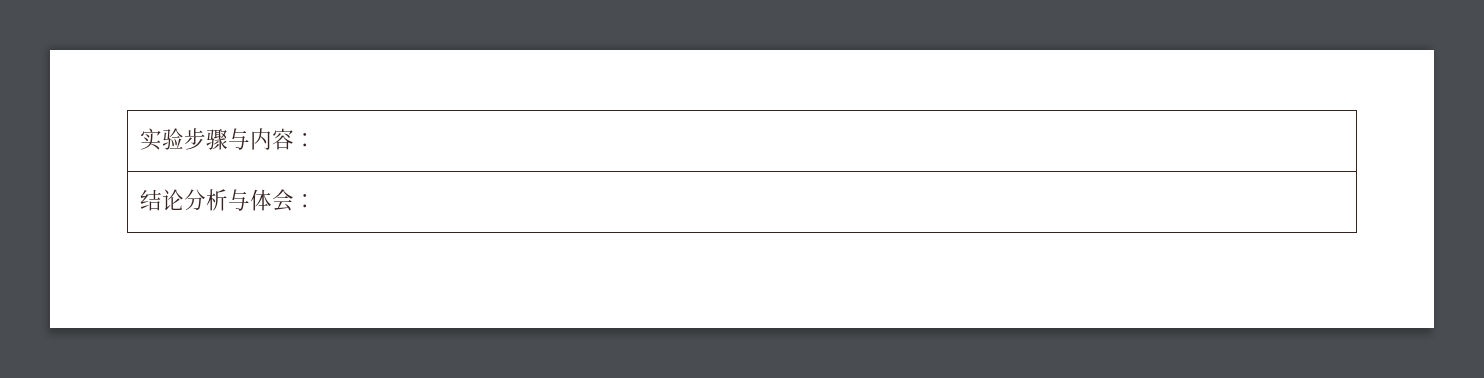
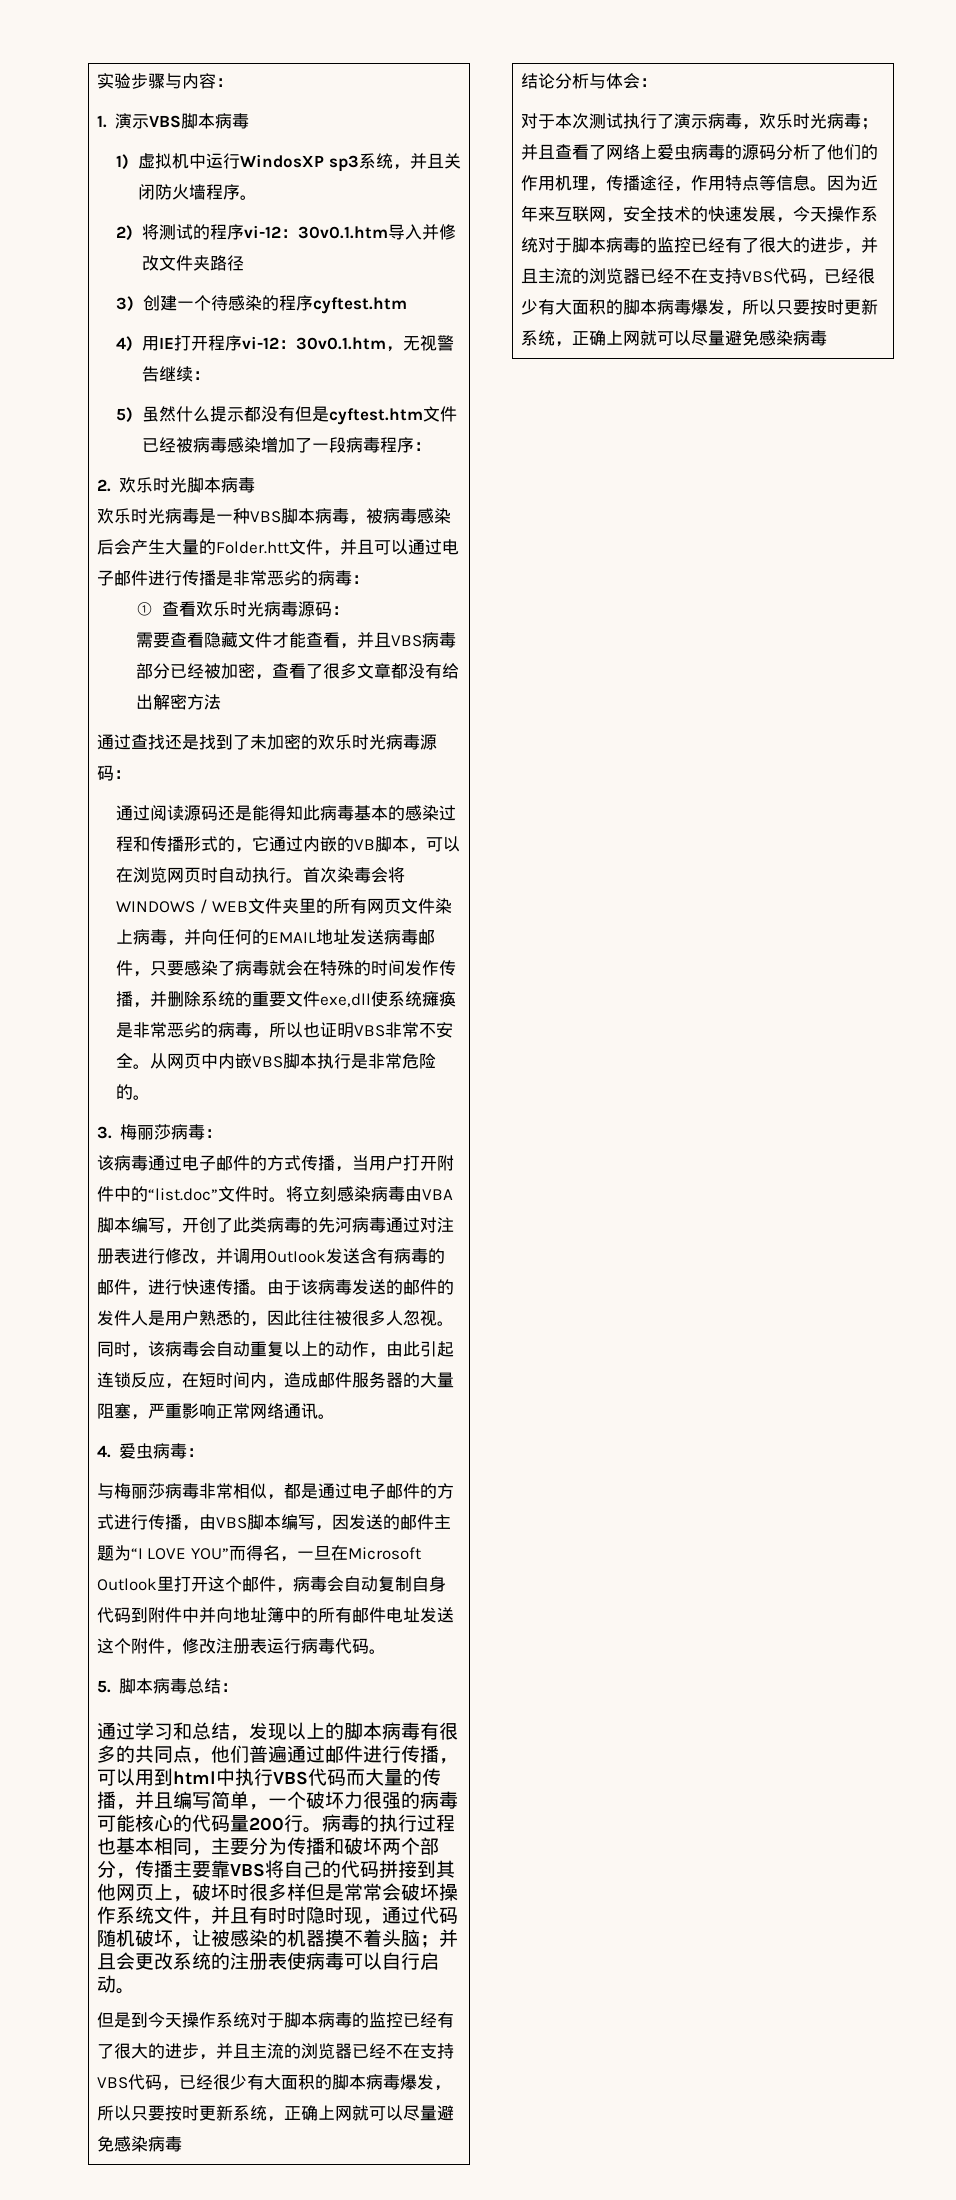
+ 1.演示VBS脚本病毒
+ 1)虚拟机中运行WindosXP sp3系统，并且关闭防火墙程序。
+ 2)将测试的程序vi-12：30v0.1.htm导入并修改文件夹路径
+ 3)创建一个待感染的程序cyftest.htm
+ 4)用IE打开程序vi-12：30v0.1.htm，无视警告继续：
+ 5)虽然什么提示都没有但是cyftest.htm文件已经被病毒感染增加了一段病毒程序：
+ 2.欢乐时光脚本病毒
+ 欢乐时光病毒是一种VBS脚本病毒，被病毒感染后会产生大量的Folder.htt文件，并且可以通过电子邮件进行传播是非常恶劣的病毒：
+ ①查看欢乐时光病毒源码：
+ 需要查看隐藏文件才能查看，并且VBS病毒部分已经被加密，查看了很多文章都没有给出解密方法
+ 通过查找还是找到了未加密的欢乐时光病毒源码：
+ 通过阅读源码还是能得知此病毒基本的感染过程和传播形式的，它通过内嵌的VB脚本，可以在浏览网页时自动执行。首次染毒会将WINDOWS / WEB文件夹里的所有网页文件染上病毒，并向任何的EMAIL地址发送病毒邮件，只要感染了病毒就会在特殊的时间发作传播，并删除系统的重要文件exe,dll使系统瘫痪是非常恶劣的病毒，所以也证明VBS非常不安全。从网页中内嵌VBS脚本执行是非常危险的。
+ 3.梅丽莎病毒：
+ 该病毒通过电子邮件的方式传播，当用户打开附件中的“list.doc”文件时。将立刻感染病毒由VBA脚本编写，开创了此类病毒的先河病毒通过对注册表进行修改，并调用0utIook发送含有病毒的邮件，进行快速传播。由于该病毒发送的邮件的发件人是用户熟悉的，因此往往被很多人忽视。同时，该病毒会自动重复以上的动作，由此引起连锁反应，在短时间内，造成邮件服务器的大量阻塞，严重影响正常网络通讯。
+ 4.爱虫病毒：
+ 与梅丽莎病毒非常相似，都是通过电子邮件的方式进行传播，由VBS脚本编写，因发送的邮件主题为“I LOVE YOU”而得名，一旦在Microsoft Outlook里打开这个邮件，病毒会自动复制自身代码到附件中并向地址簿中的所有邮件电址发送这个附件，修改注册表运行病毒代码。
+ 5.脚本病毒总结：
+ 通过学习和总结，发现以上的脚本病毒有很多的共同点，他们普遍通过邮件进行传播，可以用到html中执行VBS代码而大量的传播，并且编写简单，一个破坏力很强的病毒可能核心的代码量200行。病毒的执行过程也基本相同，主要分为传播和破坏两个部分，传播主要靠VBS将自己的代码拼接到其他网页上，破坏时很多样但是常常会破坏操作系统文件，并且有时时隐时现，通过代码随机破坏，让被感染的机器摸不着头脑；并且会更改系统的注册表使病毒可以自行启动。
+ 但是到今天操作系统对于脚本病毒的监控已经有了很大的进步，并且主流的浏览器已经不在支持VBS代码，已经很少有大面积的脚本病毒爆发，所以只要按时更新系统，正确上网就可以尽量避免感染病毒
  结论分析与体会：
+ 对于本次测试执行了演示病毒，欢乐时光病毒；并且查看了网络上爱虫病毒的源码分析了他们的作用机理，传播途径，作用特点等信息。因为近年来互联网，安全技术的快速发展，今天操作系统对于脚本病毒的监控已经有了很大的进步，并且主流的浏览器已经不在支持VBS代码，已经很少有大面积的脚本病毒爆发，所以只要按时更新系统，正确上网就可以尽量避免感染病毒

